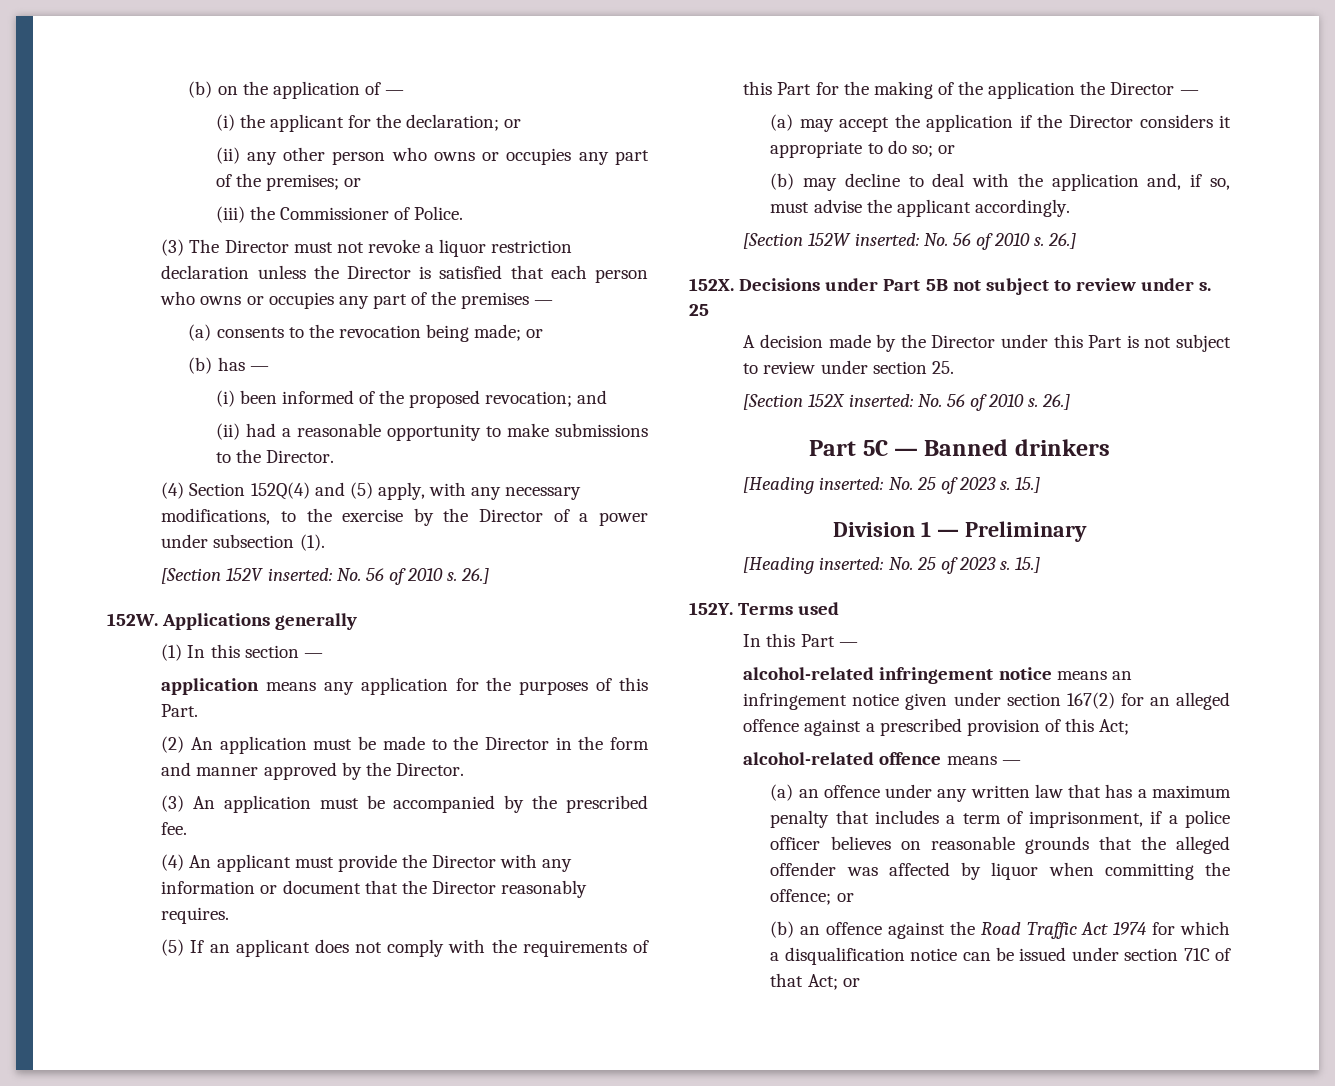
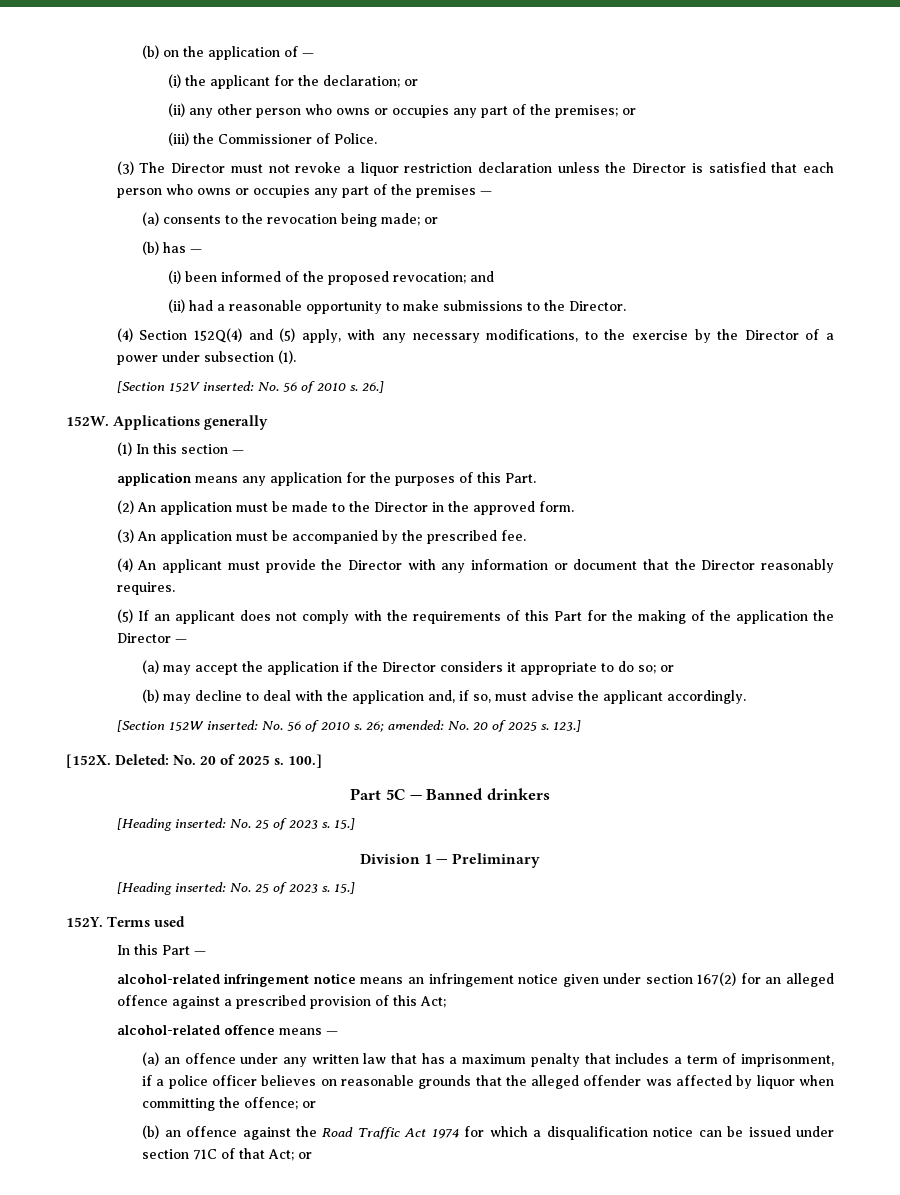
- (2) An application must be made to the Director in the form and manner approved by the Director.
+ (2) An application must be made to the Director in the approved form.
- [Section 152W inserted: No. 56 of 2010 s. 26.]
- 152X. Decisions under Part 5B not subject to review under s. 25
- A decision made by the Director under this Part is not subject to review under section 25.
- [Section 152X inserted: No. 56 of 2010 s. 26.]
+ [Section 152W inserted: No. 56 of 2010 s. 26; amended: No. 20 of 2025 s. 123.]
+ [152X. Deleted: No. 20 of 2025 s. 100.]

